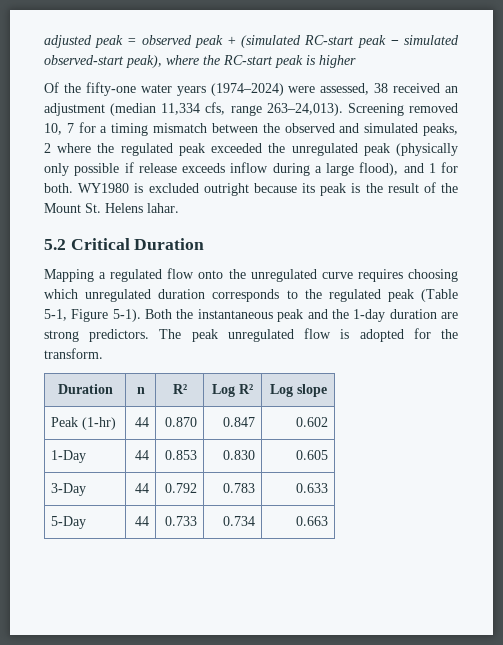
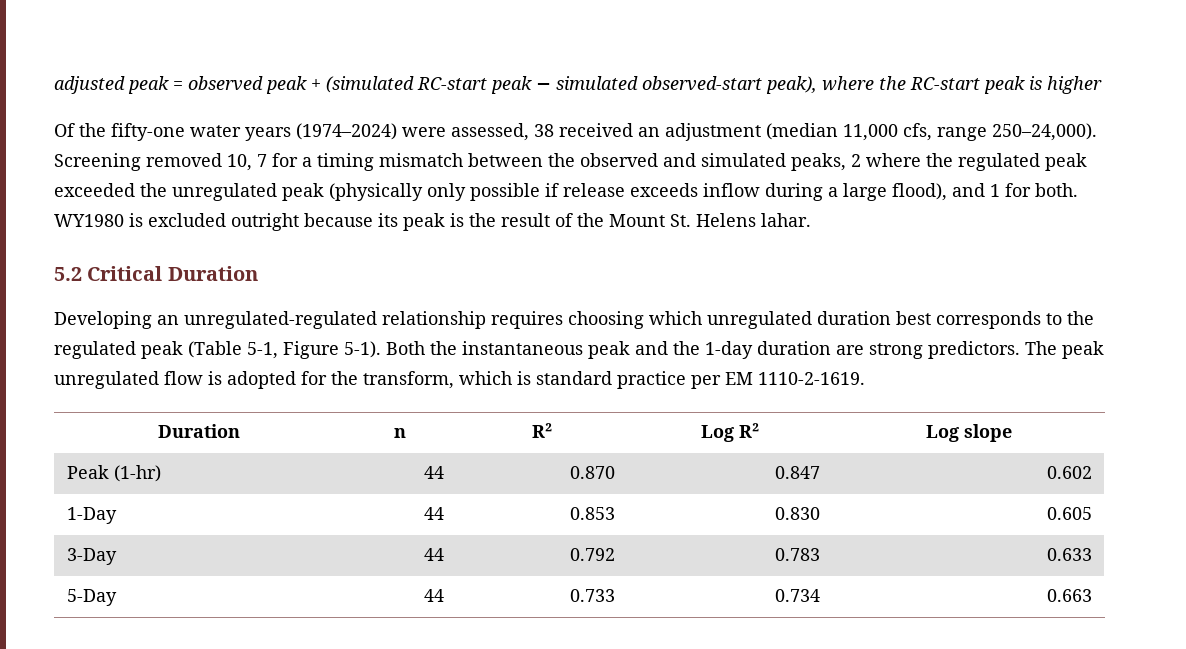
- Of the fifty-one water years (1974–2024) were assessed, 38 received an adjustment (median 11,334 cfs, range 263–24,013).
+ Of the fifty-one water years (1974–2024) were assessed, 38 received an adjustment (median 11,000 cfs, range 250–24,000).
- Mapping a regulated flow onto the unregulated curve requires choosing which unregulated duration corresponds to the regulated peak (Table 5-1, Figure 5-1).
+ Developing an unregulated-regulated relationship requires choosing which unregulated duration best corresponds to the regulated peak (Table 5-1, Figure 5-1).
- The peak unregulated flow is adopted for the transform.
+ The peak unregulated flow is adopted for the transform, which is standard practice per EM 1110-2-1619.

